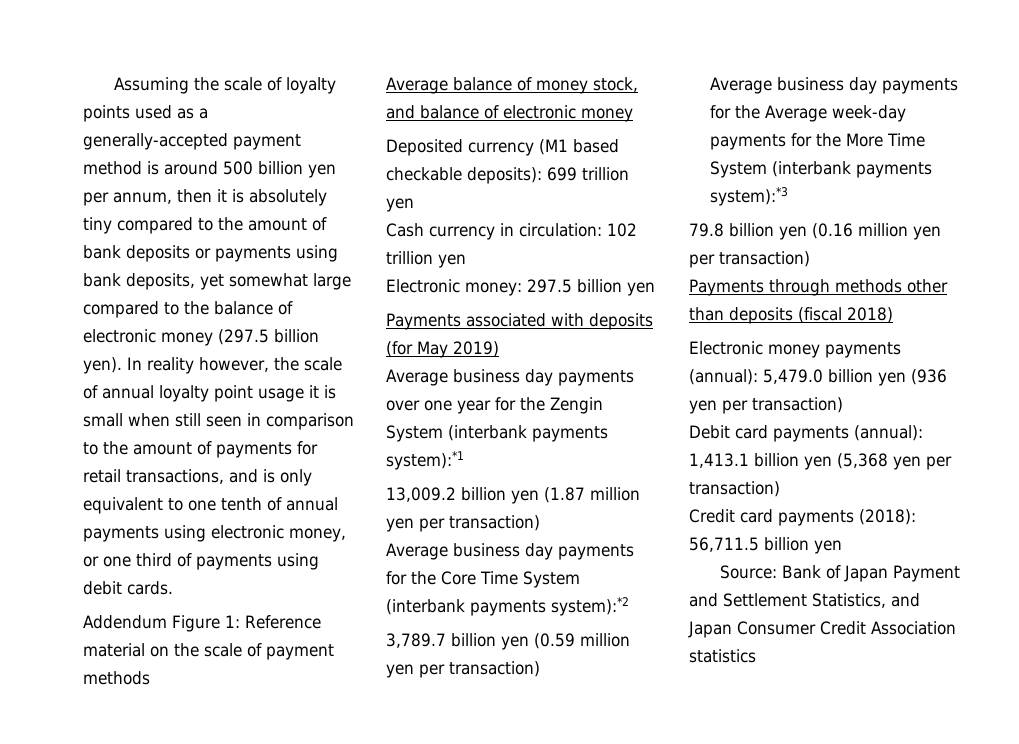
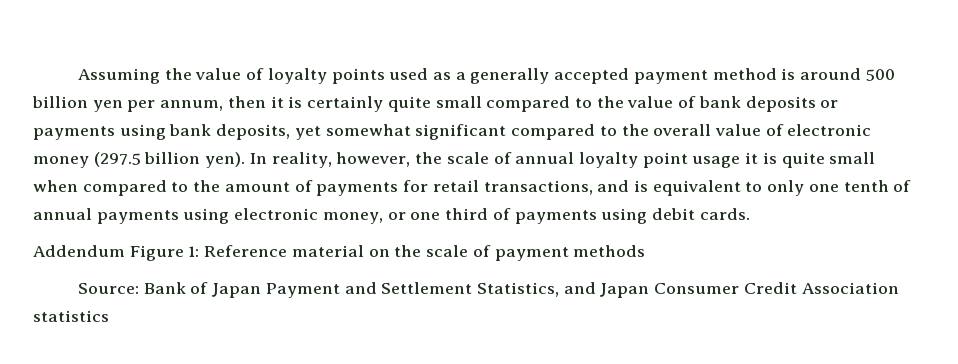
- Assuming the scale of loyalty points used as a generally-accepted payment method is around 500 billion yen per annum, then it is absolutely tiny compared to the amount of bank deposits or payments using bank deposits, yet somewhat large compared to the balance of electronic money (297.5 billion yen).
+ Assuming the value of loyalty points used as a generally accepted payment method is around 500 billion yen per annum, then it is certainly quite small compared to the value of bank deposits or payments using bank deposits, yet somewhat significant compared to the overall value of electronic money (297.5 billion yen).
- In reality however, the scale of annual loyalty point usage it is small when still seen in comparison to the amount of payments for retail transactions, and is only equivalent to one tenth of annual payments using electronic money, or one third of payments using debit cards.
+ In reality, however, the scale of annual loyalty point usage it is quite small when compared to the amount of payments for retail transactions, and is equivalent to only one tenth of annual payments using electronic money, or one third of payments using debit cards.
- Average balance of money stock, and balance of electronic money
- Deposited currency (M1 based checkable deposits): 699 trillion yen
- Cash currency in circulation: 102 trillion yen
- Electronic money: 297.5 billion yen
- Payments associated with deposits (for May 2019)
- Average business day payments over one year for the Zengin System (interbank payments system):*1
- 13,009.2 billion yen (1.87 million yen per transaction)
- Average business day payments for the Core Time System (interbank payments system):*2
- 3,789.7 billion yen (0.59 million yen per transaction)
- Average business day payments for the Average week-day payments for the More Time System (interbank payments system):*3
- 79.8 billion yen (0.16 million yen per transaction)
- Payments through methods other than deposits (fiscal 2018)
- Electronic money payments (annual): 5,479.0 billion yen (936 yen per transaction)
- Debit card payments (annual): 1,413.1 billion yen (5,368 yen per transaction)
- Credit card payments (2018): 56,711.5 billion yen

